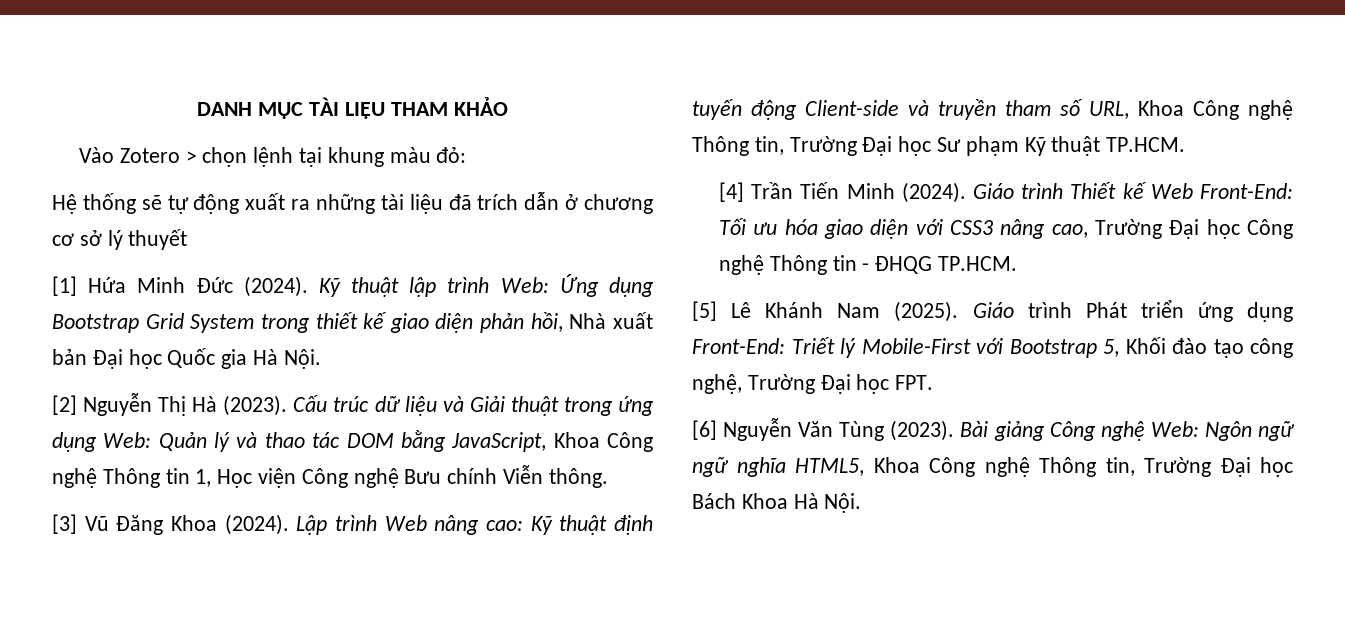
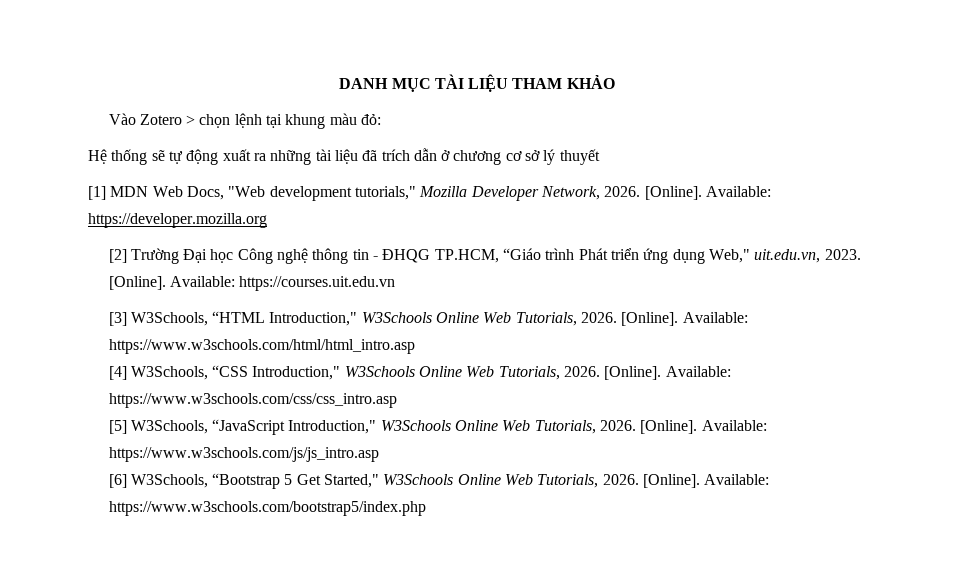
- [1] Hứa Minh Đức (2024). Kỹ thuật lập trình Web: Ứng dụng Bootstrap Grid System trong thiết kế giao diện phản hồi, Nhà xuất bản Đại học Quốc gia Hà Nội.
- [2] Nguyễn Thị Hà (2023). Cấu trúc dữ liệu và Giải thuật trong ứng dụng Web: Quản lý và thao tác DOM bằng JavaScript, Khoa Công nghệ Thông tin 1, Học viện Công nghệ Bưu chính Viễn thông.
- [3] Vũ Đăng Khoa (2024). Lập trình Web nâng cao: Kỹ thuật định tuyến động Client-side và truyền tham số URL, Khoa Công nghệ Thông tin, Trường Đại học Sư phạm Kỹ thuật TP.HCM.
- [4] Trần Tiến Minh (2024). Giáo trình Thiết kế Web Front-End: Tối ưu hóa giao diện với CSS3 nâng cao, Trường Đại học Công nghệ Thông tin - ĐHQG TP.HCM.
- [5] Lê Khánh Nam (2025). Giáo trình Phát triển ứng dụng Front-End: Triết lý Mobile-First với Bootstrap 5, Khối đào tạo công nghệ, Trường Đại học FPT.
- [6] Nguyễn Văn Tùng (2023). Bài giảng Công nghệ Web: Ngôn ngữ ngữ nghĩa HTML5, Khoa Công nghệ Thông tin, Trường Đại học Bách Khoa Hà Nội.
+ [1] MDN Web Docs, "Web development tutorials," Mozilla Developer Network, 2026. [Online]. Available: https://developer.mozilla.org
+ [2] Trường Đại học Công nghệ thông tin - ĐHQG TP.HCM, “Giáo trình Phát triển ứng dụng Web," uit.edu.vn, 2023. [Online]. Available: https://courses.uit.edu.vn
+ [3] W3Schools, “HTML Introduction," W3Schools Online Web Tutorials, 2026. [Online]. Available: https://www.w3schools.com/html/html_intro.asp
+ [4] W3Schools, “CSS Introduction," W3Schools Online Web Tutorials, 2026. [Online]. Available: https://www.w3schools.com/css/css_intro.asp
+ [5] W3Schools, “JavaScript Introduction," W3Schools Online Web Tutorials, 2026. [Online]. Available: https://www.w3schools.com/js/js_intro.asp
+ [6] W3Schools, “Bootstrap 5 Get Started," W3Schools Online Web Tutorials, 2026. [Online]. Available: https://www.w3schools.com/bootstrap5/index.php

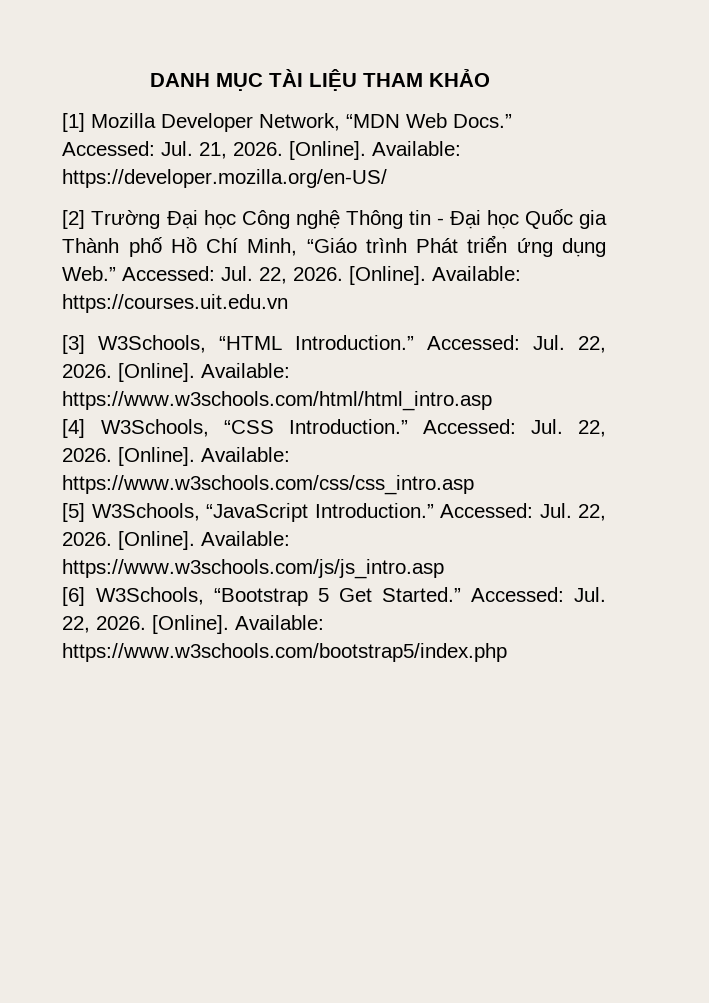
- Vào Zotero > chọn lệnh tại khung màu đỏ:
- Hệ thống sẽ tự động xuất ra những tài liệu đã trích dẫn ở chương cơ sở lý thuyết
- [1] MDN Web Docs, "Web development tutorials," Mozilla Developer Network, 2026. [Online]. Available: https://developer.mozilla.org
+ [1] Mozilla Developer Network, “MDN Web Docs.” Accessed: Jul. 21, 2026. [Online]. Available: https://developer.mozilla.org/en-US/
- [2] Trường Đại học Công nghệ thông tin - ĐHQG TP.HCM, “Giáo trình Phát triển ứng dụng Web," uit.edu.vn, 2023.
+ [2] Trường Đại học Công nghệ Thông tin - Đại học Quốc gia Thành phố Hồ Chí Minh, “Giáo trình Phát triển ứng dụng Web.” Accessed: Jul. 22, 2026.
- [3] W3Schools, “HTML Introduction," W3Schools Online Web Tutorials, 2026.
+ [3] W3Schools, “HTML Introduction.” Accessed: Jul. 22, 2026.
- [4] W3Schools, “CSS Introduction," W3Schools Online Web Tutorials, 2026.
+ [4] W3Schools, “CSS Introduction.” Accessed: Jul. 22, 2026.
- [5] W3Schools, “JavaScript Introduction," W3Schools Online Web Tutorials, 2026.
+ [5] W3Schools, “JavaScript Introduction.” Accessed: Jul. 22, 2026.
- [6] W3Schools, “Bootstrap 5 Get Started," W3Schools Online Web Tutorials, 2026.
+ [6] W3Schools, “Bootstrap 5 Get Started.” Accessed: Jul. 22, 2026.

